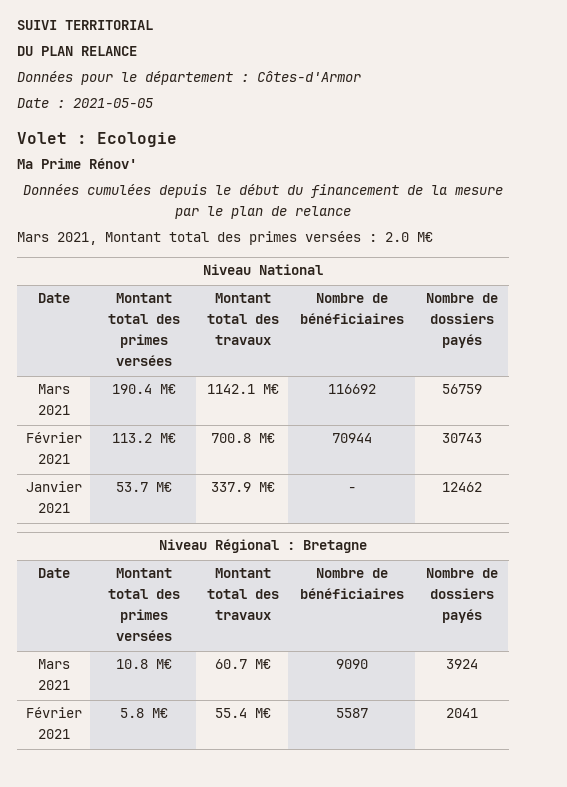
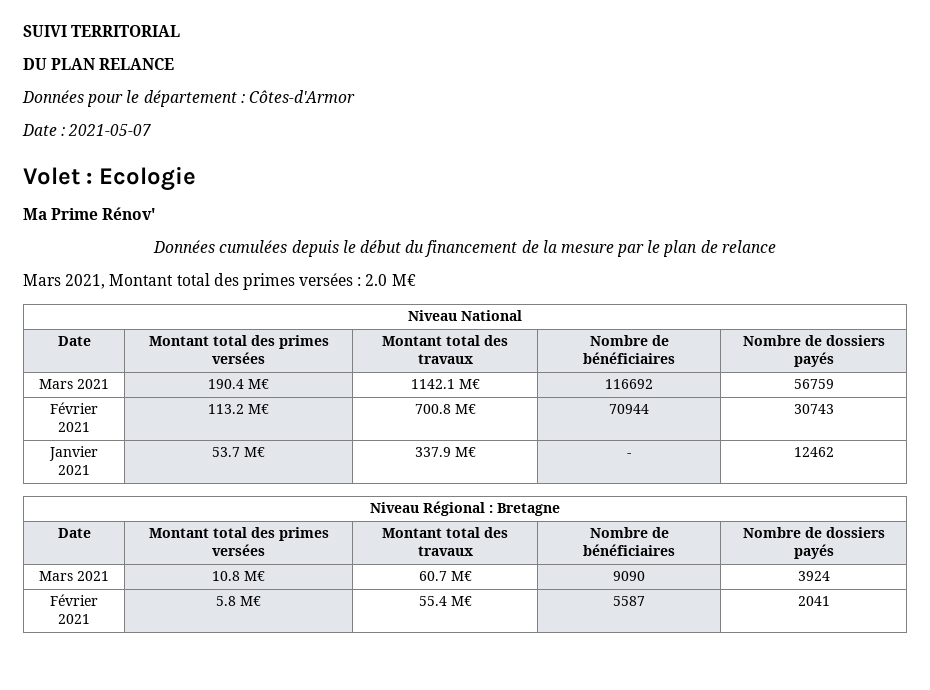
- Date : 2021-05-05
+ Date : 2021-05-07

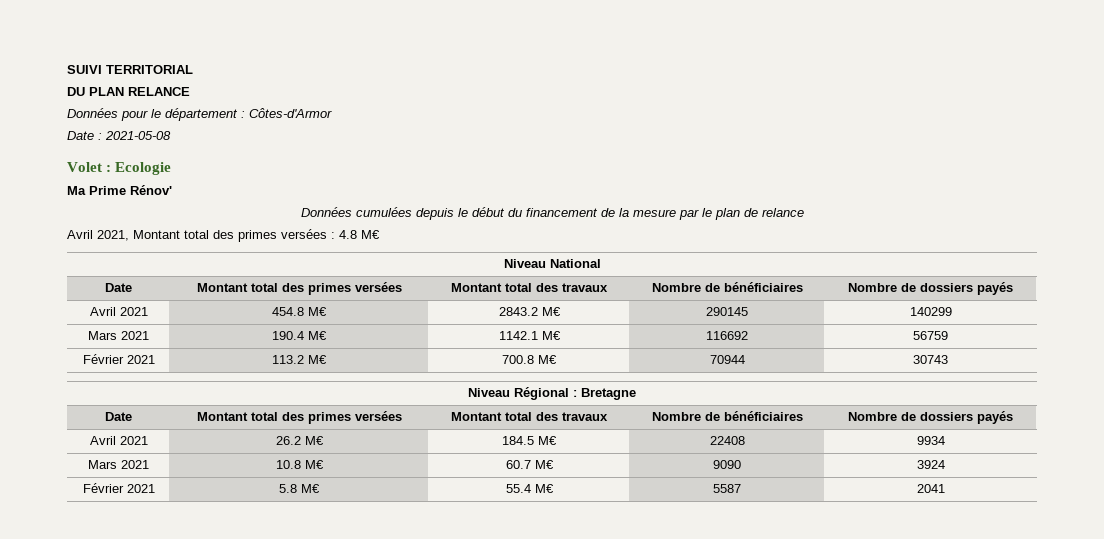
- Date : 2021-05-07
+ Date : 2021-05-08
- Mars 2021, Montant total des primes versées : 2.0 M€
+ Avril 2021, Montant total des primes versées : 4.8 M€
+ Avril 2021 | 454.8 M€ | 2843.2 M€ | 290145 | 140299
- Janvier 2021 | 53.7 M€ | 337.9 M€ | - | 12462
+ Avril 2021 | 26.2 M€ | 184.5 M€ | 22408 | 9934

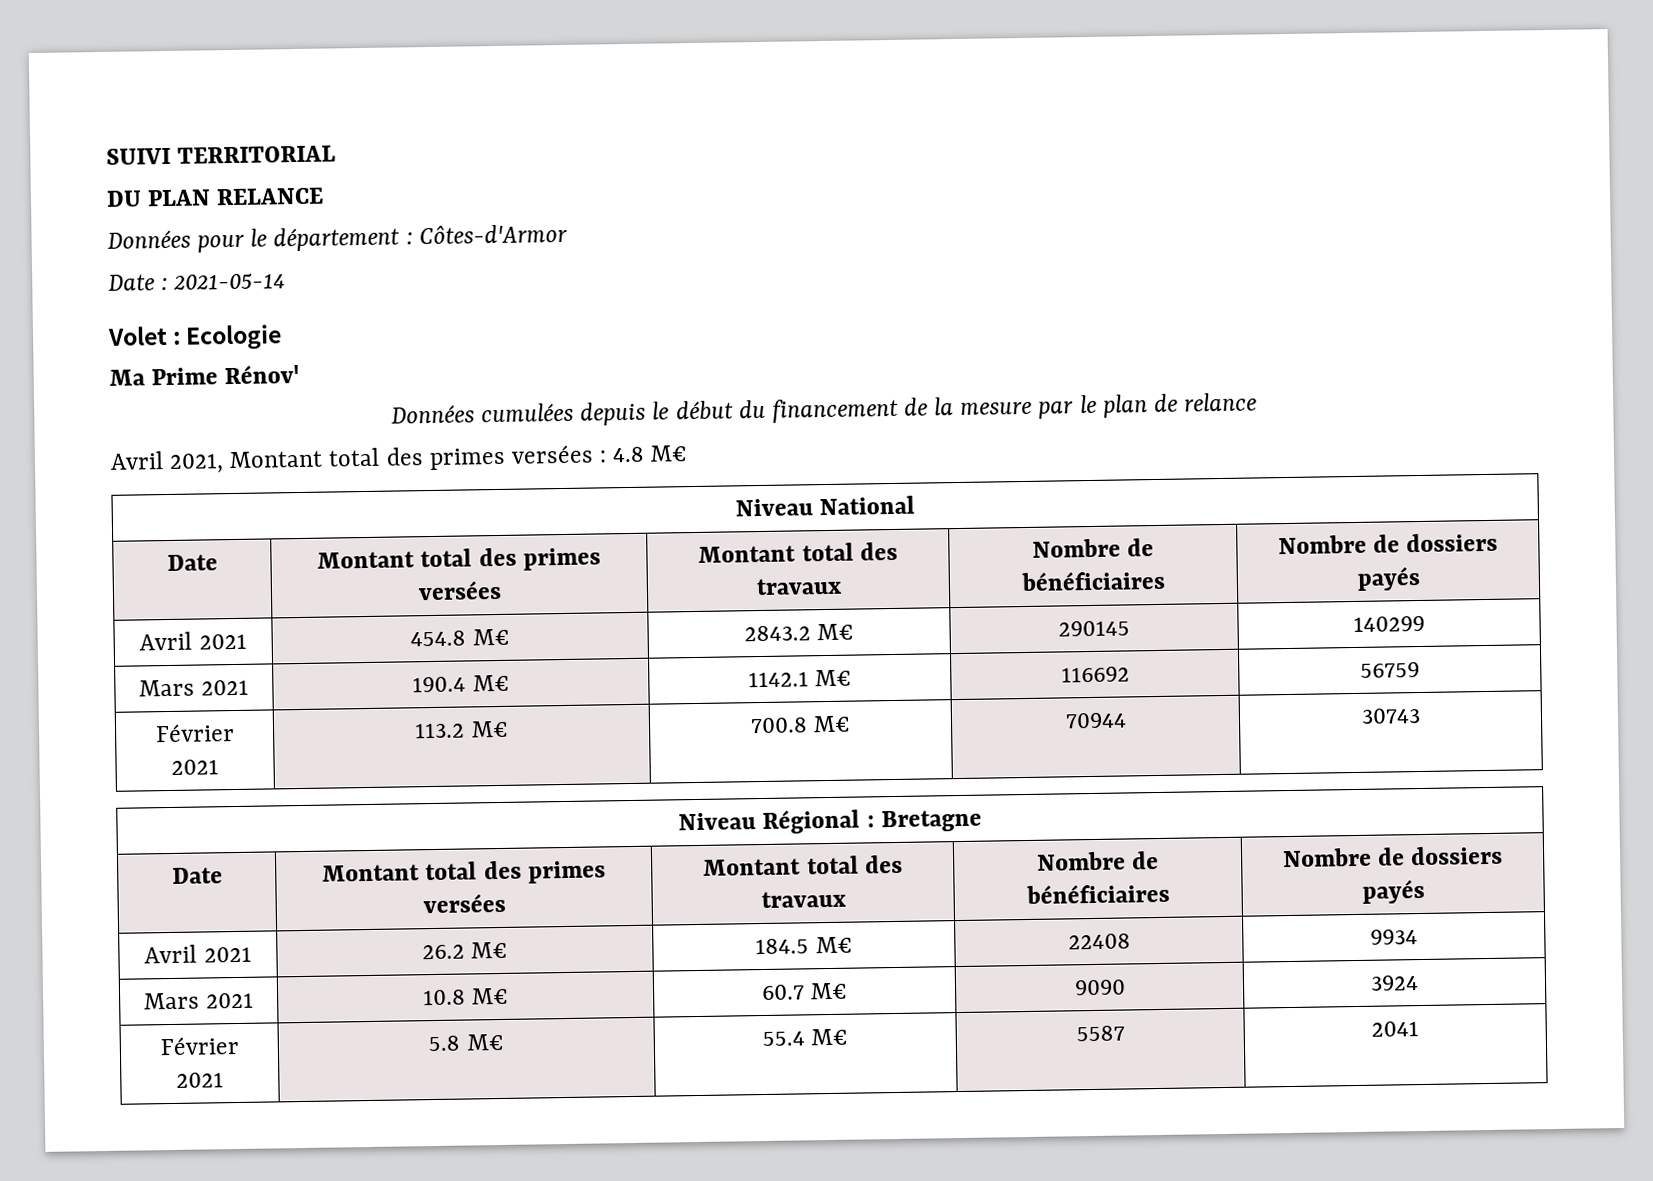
- Date : 2021-05-08
+ Date : 2021-05-14

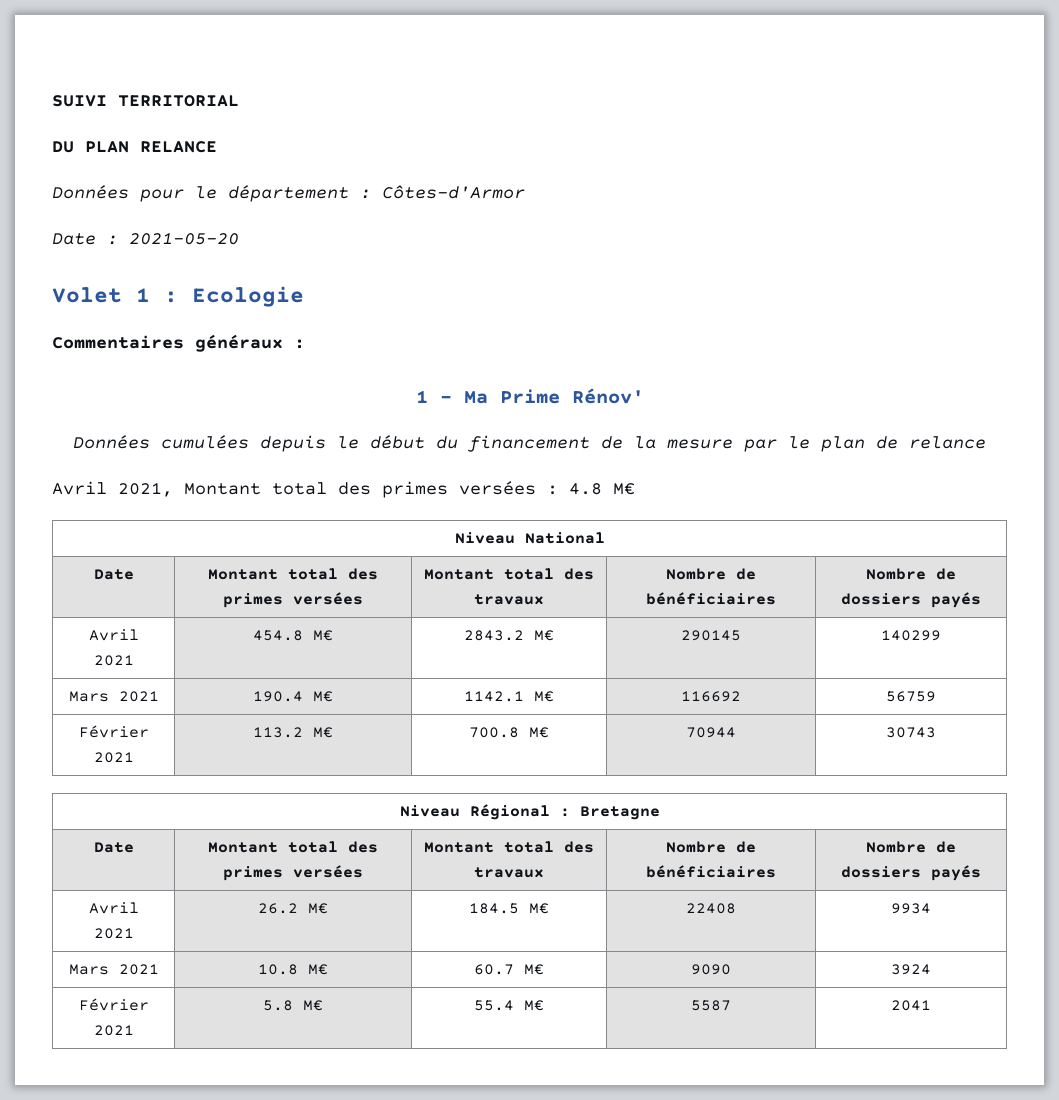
- Date : 2021-05-14
+ Date : 2021-05-20
- Volet : Ecologie
+ Volet 1 : Ecologie
- Ma Prime Rénov'
+ Commentaires généraux :
+ 1 - Ma Prime Rénov'

